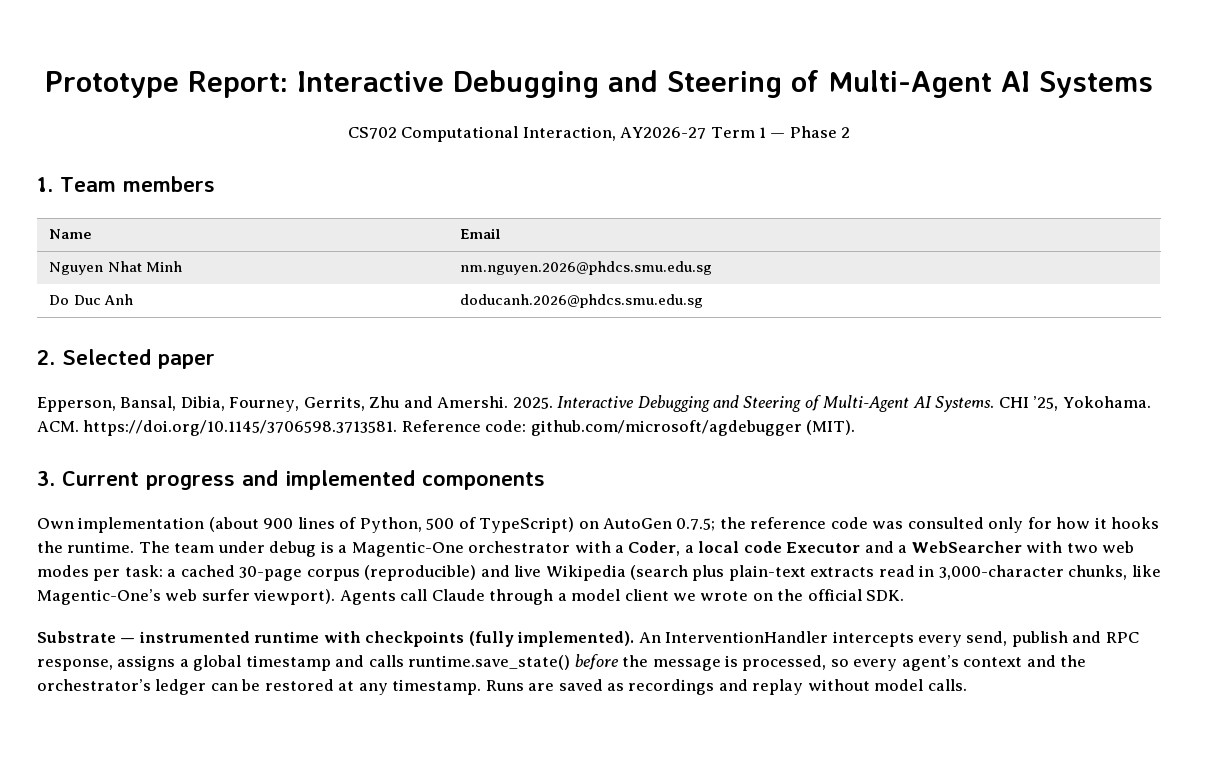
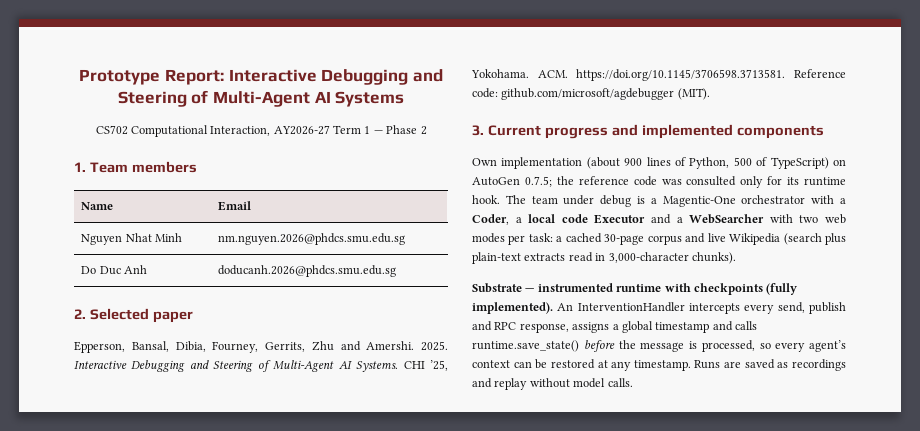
- Own implementation (about 900 lines of Python, 500 of TypeScript) on AutoGen 0.7.5; the reference code was consulted only for how it hooks the runtime.
+ Own implementation (about 900 lines of Python, 500 of TypeScript) on AutoGen 0.7.5; the reference code was consulted only for its runtime hook.
- The team under debug is a Magentic-One orchestrator with a Coder, a local code Executor and a WebSearcher with two web modes per task: a cached 30-page corpus (reproducible) and live Wikipedia (search plus plain-text extracts read in 3,000-character chunks, like Magentic-One’s web surfer viewport). Agents call Claude through a model client we wrote on the official SDK.
+ The team under debug is a Magentic-One orchestrator with a Coder, a local code Executor and a WebSearcher with two web modes per task: a cached 30-page corpus and live Wikipedia (search plus plain-text extracts read in 3,000-character chunks).
- An InterventionHandler intercepts every send, publish and RPC response, assigns a global timestamp and calls runtime.save_state() before the message is processed, so every agent’s context and the orchestrator’s ledger can be restored at any timestamp.
+ An InterventionHandler intercepts every send, publish and RPC response, assigns a global timestamp and calls runtime.save_state() before the message is processed, so every agent’s context can be restored at any timestamp.

